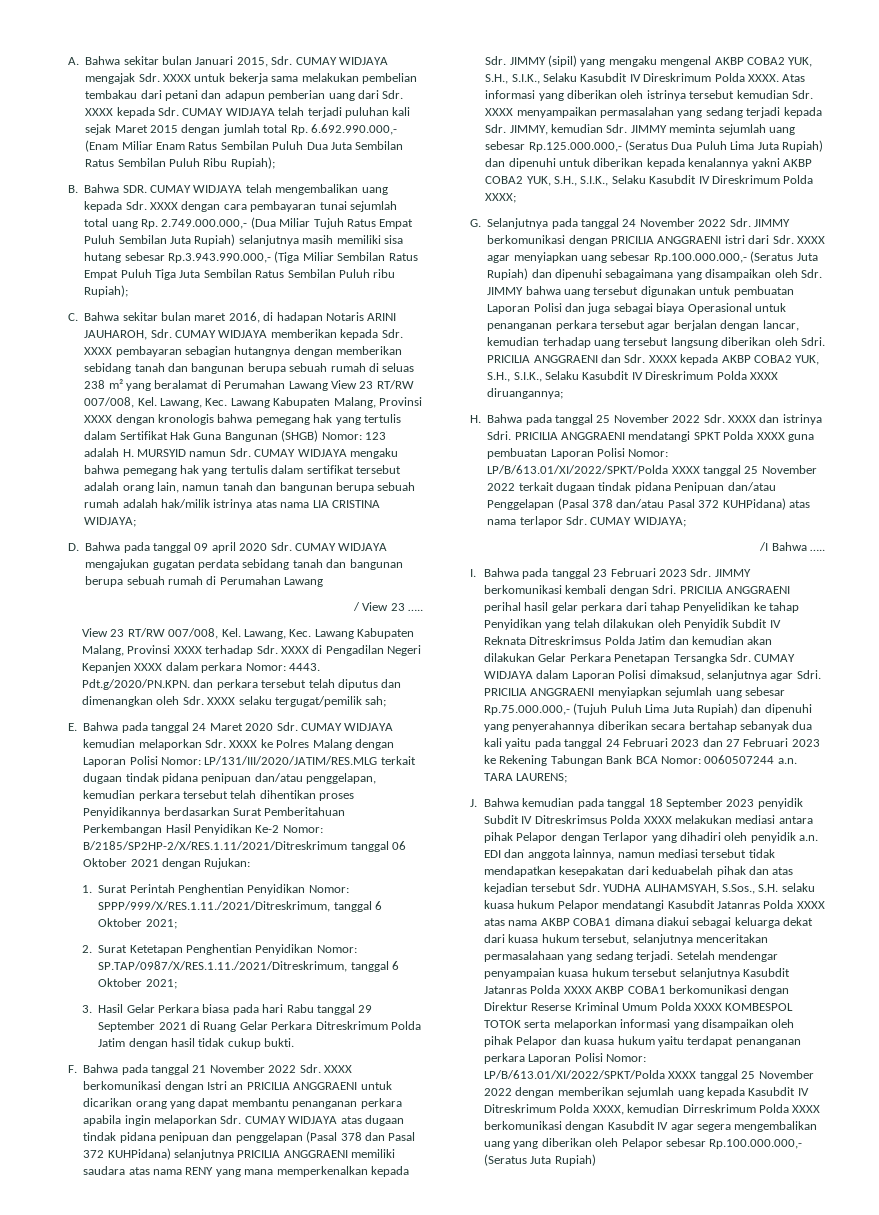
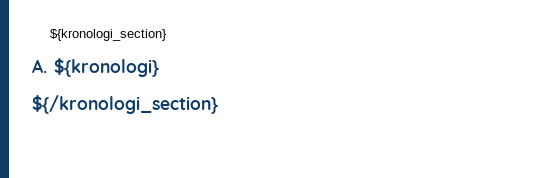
- A. Bahwa sekitar bulan Januari 2015, Sdr. CUMAY WIDJAYA mengajak Sdr. XXXX untuk bekerja sama melakukan pembelian tembakau dari petani dan adapun pemberian uang dari Sdr. XXXX kepada Sdr. CUMAY WIDJAYA telah terjadi puluhan kali sejak Maret 2015 dengan jumlah total Rp. 6.692.990.000,- (Enam Miliar Enam Ratus Sembilan Puluh Dua Juta Sembilan Ratus Sembilan Puluh Ribu Rupiah);
- B. Bahwa SDR. CUMAY WIDJAYA telah mengembalikan uang kepada Sdr. XXXX dengan cara pembayaran tunai sejumlah total uang Rp. 2.749.000.000,- (Dua Miliar Tujuh Ratus Empat Puluh Sembilan Juta Rupiah) selanjutnya masih memiliki sisa hutang sebesar Rp.3.943.990.000,- (Tiga Miliar Sembilan Ratus Empat Puluh Tiga Juta Sembilan Ratus Sembilan Puluh ribu Rupiah);
- C. Bahwa sekitar bulan maret 2016, di hadapan Notaris ARINI JAUHAROH, Sdr. CUMAY WIDJAYA memberikan kepada Sdr. XXXX pembayaran sebagian hutangnya dengan memberikan sebidang tanah dan bangunan berupa sebuah rumah di seluas 238 m² yang beralamat di Perumahan Lawang View 23 RT/RW 007/008, Kel. Lawang, Kec. Lawang Kabupaten Malang, Provinsi XXXX dengan kronologis bahwa pemegang hak yang tertulis dalam Sertifikat Hak Guna Bangunan (SHGB) Nomor: 123 adalah H. MURSYID namun Sdr. CUMAY WIDJAYA mengaku bahwa pemegang hak yang tertulis dalam sertifikat tersebut adalah orang lain, namun tanah dan bangunan berupa sebuah rumah adalah hak/milik istrinya atas nama LIA CRISTINA WIDJAYA;
- D. Bahwa pada tanggal 09 april 2020 Sdr. CUMAY WIDJAYA mengajukan gugatan perdata sebidang tanah dan bangunan berupa sebuah rumah di Perumahan Lawang
- / View 23 …..
- View 23 RT/RW 007/008, Kel. Lawang, Kec. Lawang Kabupaten Malang, Provinsi XXXX terhadap Sdr. XXXX di Pengadilan Negeri Kepanjen XXXX dalam perkara Nomor: 4443. Pdt.g/2020/PN.KPN. dan perkara tersebut telah diputus dan dimenangkan oleh Sdr. XXXX selaku tergugat/pemilik sah;
- E. Bahwa pada tanggal 24 Maret 2020 Sdr. CUMAY WIDJAYA kemudian melaporkan Sdr. XXXX ke Polres Malang dengan Laporan Polisi Nomor: LP/131/III/2020/JATIM/RES.MLG terkait dugaan tindak pidana penipuan dan/atau penggelapan, kemudian perkara tersebut telah dihentikan proses Penyidikannya berdasarkan Surat Pemberitahuan Perkembangan Hasil Penyidikan Ke-2 Nomor: B/2185/SP2HP-2/X/RES.1.11/2021/Ditreskrimum tanggal 06 Oktober 2021 dengan Rujukan:
- 1. Surat Perintah Penghentian Penyidikan Nomor: SPPP/999/X/RES.1.11./2021/Ditreskrimum, tanggal 6 Oktober 2021;
- 2. Surat Ketetapan Penghentian Penyidikan Nomor: SP.TAP/0987/X/RES.1.11./2021/Ditreskrimum, tanggal 6 Oktober 2021;
- 3. Hasil Gelar Perkara biasa pada hari Rabu tanggal 29 September 2021 di Ruang Gelar Perkara Ditreskrimum Polda Jatim dengan hasil tidak cukup bukti.
- F. Bahwa pada tanggal 21 November 2022 Sdr. XXXX berkomunikasi dengan Istri an PRICILIA ANGGRAENI untuk dicarikan orang yang dapat membantu penanganan perkara apabila ingin melaporkan Sdr. CUMAY WIDJAYA atas dugaan tindak pidana penipuan dan penggelapan (Pasal 378 dan Pasal 372 KUHPidana) selanjutnya PRICILIA ANGGRAENI memiliki saudara atas nama RENY yang mana memperkenalkan kepada Sdr. JIMMY (sipil) yang mengaku mengenal AKBP COBA2 YUK, S.H., S.I.K., Selaku Kasubdit IV Direskrimum Polda XXXX. Atas informasi yang diberikan oleh istrinya tersebut kemudian Sdr. XXXX menyampaikan permasalahan yang sedang terjadi kepada Sdr. JIMMY, kemudian Sdr. JIMMY meminta sejumlah uang sebesar Rp.125.000.000,- (Seratus Dua Puluh Lima Juta Rupiah) dan dipenuhi untuk diberikan kepada kenalannya yakni AKBP COBA2 YUK, S.H., S.I.K., Selaku Kasubdit IV Direskrimum Polda XXXX;
- G. Selanjutnya pada tanggal 24 November 2022 Sdr. JIMMY berkomunikasi dengan PRICILIA ANGGRAENI istri dari Sdr. XXXX agar menyiapkan uang sebesar Rp.100.000.000,- (Seratus Juta Rupiah) dan dipenuhi sebagaimana yang disampaikan oleh Sdr. JIMMY bahwa uang tersebut digunakan untuk pembuatan Laporan Polisi dan juga sebagai biaya Operasional untuk penanganan perkara tersebut agar berjalan dengan lancar, kemudian terhadap uang tersebut langsung diberikan oleh Sdri. PRICILIA ANGGRAENI dan Sdr. XXXX kepada AKBP COBA2 YUK, S.H., S.I.K., Selaku Kasubdit IV Direskrimum Polda XXXX diruangannya;
- H. Bahwa pada tanggal 25 November 2022 Sdr. XXXX dan istrinya Sdri. PRICILIA ANGGRAENI mendatangi SPKT Polda XXXX guna pembuatan Laporan Polisi Nomor: LP/B/613.01/XI/2022/SPKT/Polda XXXX tanggal 25 November 2022 terkait dugaan tindak pidana Penipuan dan/atau Penggelapan (Pasal 378 dan/atau Pasal 372 KUHPidana) atas nama terlapor Sdr. CUMAY WIDJAYA;
- /I Bahwa …..
- I. Bahwa pada tanggal 23 Februari 2023 Sdr. JIMMY berkomunikasi kembali dengan Sdri. PRICILIA ANGGRAENI perihal hasil gelar perkara dari tahap Penyelidikan ke tahap Penyidikan yang telah dilakukan oleh Penyidik Subdit IV Reknata Ditreskrimsus Polda Jatim dan kemudian akan dilakukan Gelar Perkara Penetapan Tersangka Sdr. CUMAY WIDJAYA dalam Laporan Polisi dimaksud, selanjutnya agar Sdri. PRICILIA ANGGRAENI menyiapkan sejumlah uang sebesar Rp.75.000.000,- (Tujuh Puluh Lima Juta Rupiah) dan dipenuhi yang penyerahannya diberikan secara bertahap sebanyak dua kali yaitu pada tanggal 24 Februari 2023 dan 27 Februari 2023 ke Rekening Tabungan Bank BCA Nomor: 0060507244 a.n. TARA LAURENS;
- J. Bahwa kemudian pada tanggal 18 September 2023 penyidik Subdit IV Ditreskrimsus Polda XXXX melakukan mediasi antara pihak Pelapor dengan Terlapor yang dihadiri oleh penyidik a.n. EDI dan anggota lainnya, namun mediasi tersebut tidak mendapatkan kesepakatan dari keduabelah pihak dan atas kejadian tersebut Sdr. YUDHA ALIHAMSYAH, S.Sos., S.H. selaku kuasa hukum Pelapor mendatangi Kasubdit Jatanras Polda XXXX atas nama AKBP COBA1 dimana diakui sebagai keluarga dekat dari kuasa hukum tersebut, selanjutnya menceritakan permasalahaan yang sedang terjadi. Setelah mendengar penyampaian kuasa hukum tersebut selanjutnya Kasubdit Jatanras Polda XXXX AKBP COBA1 berkomunikasi dengan Direktur Reserse Kriminal Umum Polda XXXX KOMBESPOL TOTOK serta melaporkan informasi yang disampaikan oleh pihak Pelapor dan kuasa hukum yaitu terdapat penanganan perkara Laporan Polisi Nomor: LP/B/613.01/XI/2022/SPKT/Polda XXXX tanggal 25 November 2022 dengan memberikan sejumlah uang kepada Kasubdit IV Ditreskrimum Polda XXXX, kemudian Dirreskrimum Polda XXXX berkomunikasi dengan Kasubdit IV agar segera mengembalikan uang yang diberikan oleh Pelapor sebesar Rp.100.000.000,- (Seratus Juta Rupiah)
+ ${kronologi_section}
+ A. ${kronologi}
+ ${/kronologi_section}

